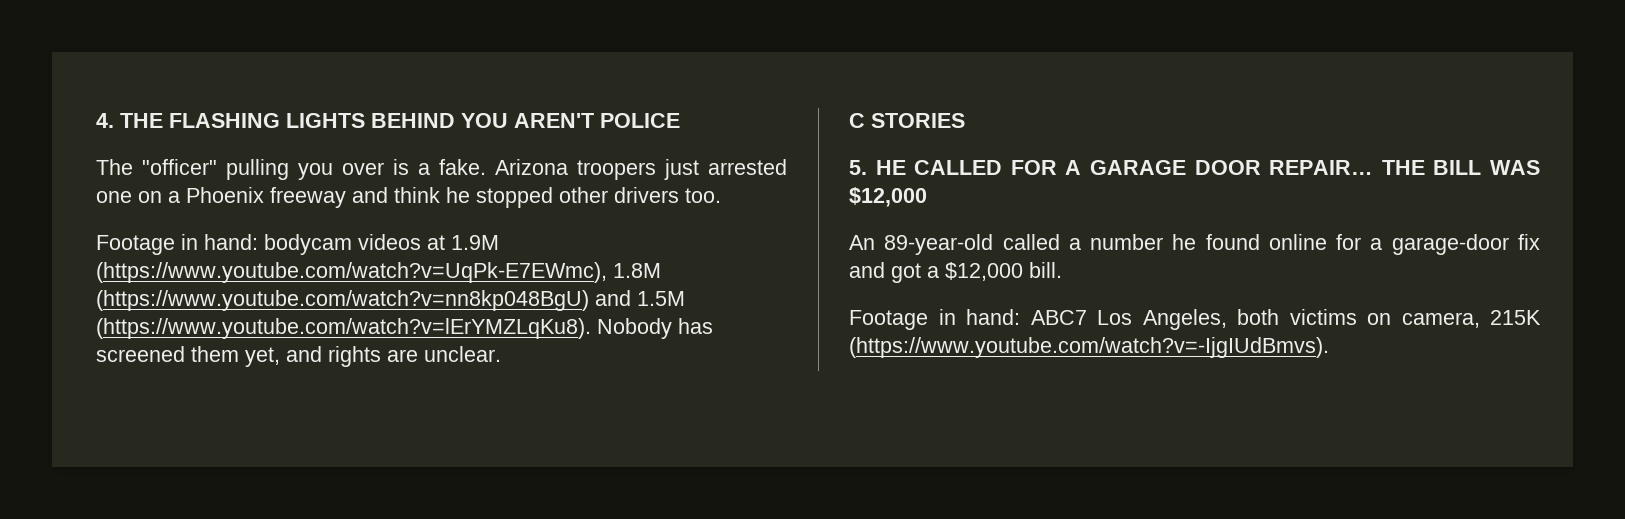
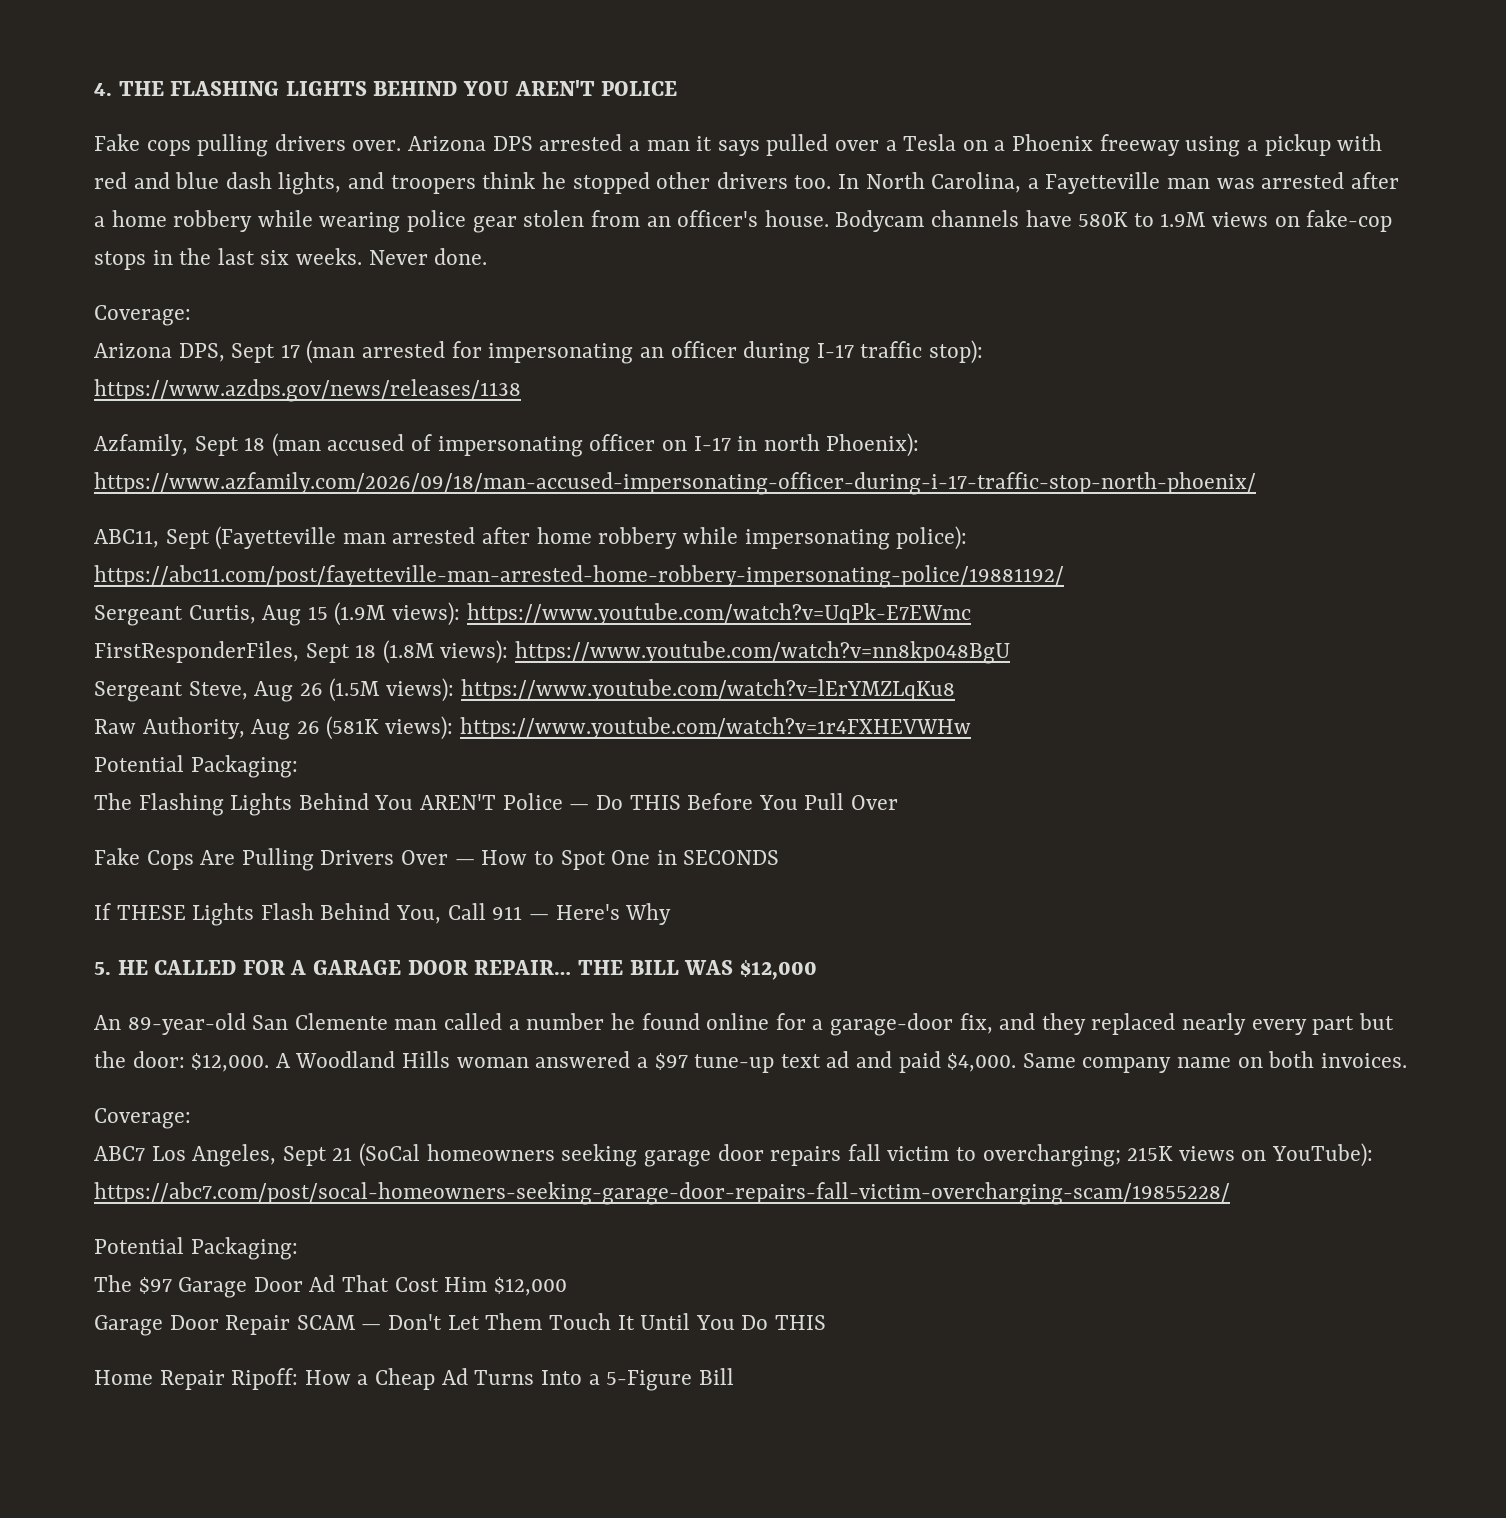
- The "officer" pulling you over is a fake. Arizona troopers just arrested one on a Phoenix freeway and think he stopped other drivers too.
- Footage in hand: bodycam videos at 1.9M (https://www.youtube.com/watch?v=UqPk-E7EWmc), 1.8M (https://www.youtube.com/watch?v=nn8kp048BgU) and 1.5M (https://www.youtube.com/watch?v=lErYMZLqKu8). Nobody has screened them yet, and rights are unclear.
- C STORIES
+ Fake cops pulling drivers over. Arizona DPS arrested a man it says pulled over a Tesla on a Phoenix freeway using a pickup with red and blue dash lights, and troopers think he stopped other drivers too. In North Carolina, a Fayetteville man was arrested after a home robbery while wearing police gear stolen from an officer's house. Bodycam channels have 580K to 1.9M views on fake-cop stops in the last six weeks. Never done.
+ Coverage:
+ Arizona DPS, Sept 17 (man arrested for impersonating an officer during I-17 traffic stop): https://www.azdps.gov/news/releases/1138
+ Azfamily, Sept 18 (man accused of impersonating officer on I-17 in north Phoenix): https://www.azfamily.com/2026/09/18/man-accused-impersonating-officer-during-i-17-traffic-stop-north-phoenix/
+ ABC11, Sept (Fayetteville man arrested after home robbery while impersonating police): https://abc11.com/post/fayetteville-man-arrested-home-robbery-impersonating-police/19881192/
+ Sergeant Curtis, Aug 15 (1.9M views): https://www.youtube.com/watch?v=UqPk-E7EWmc
+ FirstResponderFiles, Sept 18 (1.8M views): https://www.youtube.com/watch?v=nn8kp048BgU
+ Sergeant Steve, Aug 26 (1.5M views): https://www.youtube.com/watch?v=lErYMZLqKu8
+ Raw Authority, Aug 26 (581K views): https://www.youtube.com/watch?v=1r4FXHEVWHw
+ Potential Packaging:
+ The Flashing Lights Behind You AREN'T Police — Do THIS Before You Pull Over
+ Fake Cops Are Pulling Drivers Over — How to Spot One in SECONDS
+ If THESE Lights Flash Behind You, Call 911 — Here's Why
- An 89-year-old called a number he found online for a garage-door fix and got a $12,000 bill.
- Footage in hand: ABC7 Los Angeles, both victims on camera, 215K (https://www.youtube.com/watch?v=-IjgIUdBmvs).
+ An 89-year-old San Clemente man called a number he found online for a garage-door fix, and they replaced nearly every part but the door: $12,000. A Woodland Hills woman answered a $97 tune-up text ad and paid $4,000. Same company name on both invoices.
+ Coverage:
+ ABC7 Los Angeles, Sept 21 (SoCal homeowners seeking garage door repairs fall victim to overcharging; 215K views on YouTube): https://abc7.com/post/socal-homeowners-seeking-garage-door-repairs-fall-victim-overcharging-scam/19855228/
+ Potential Packaging:
+ The $97 Garage Door Ad That Cost Him $12,000
+ Garage Door Repair SCAM — Don't Let Them Touch It Until You Do THIS
+ Home Repair Ripoff: How a Cheap Ad Turns Into a 5-Figure Bill

